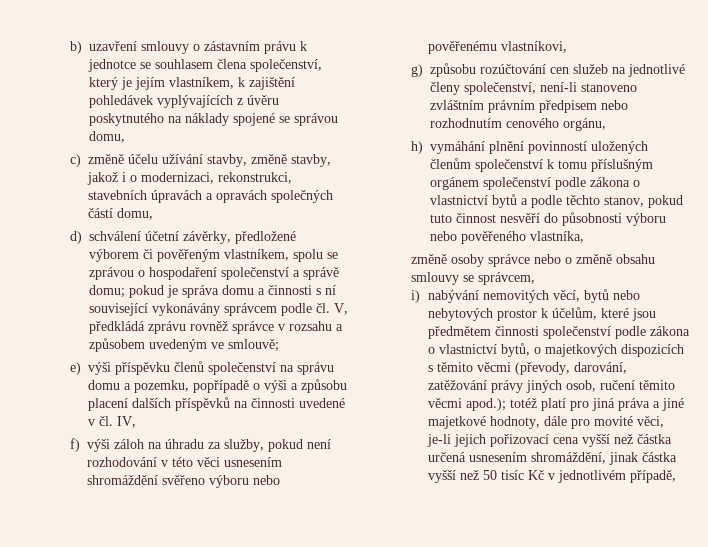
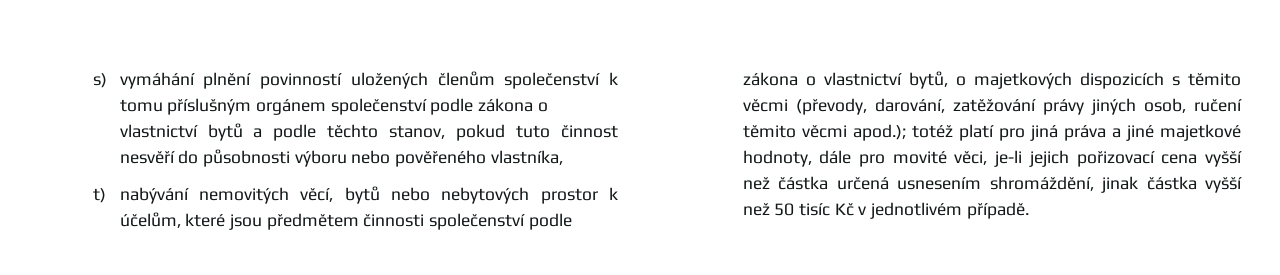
- b) uzavření smlouvy o zástavním právu k jednotce se souhlasem člena společenství, který je jejím vlastníkem, k zajištění pohledávek vyplývajících z úvěru poskytnutého na náklady spojené se správou domu,
- c) změně účelu užívání stavby, změně stavby, jakož i o modernizaci, rekonstrukci, stavebních úpravách a opravách společných částí domu,
- d) schválení účetní závěrky, předložené výborem či pověřeným vlastníkem, spolu se zprávou o hospodaření společenství a správě domu; pokud je správa domu a činnosti s ní související vykonávány správcem podle čl. V, předkládá zprávu rovněž správce v rozsahu a způsobem uvedeným ve smlouvě;
- e) výši příspěvku členů společenství na správu domu a pozemku, popřípadě o výši a způsobu placení dalších příspěvků na činnosti uvedené v čl. IV,
- f) výši záloh na úhradu za služby, pokud není rozhodování v této věci usnesením shromáždění svěřeno výboru nebo pověřenému vlastníkovi,
- g) způsobu rozúčtování cen služeb na jednotlivé členy společenství, není-li stanoveno zvláštním právním předpisem nebo rozhodnutím cenového orgánu,
- h) vymáhání plnění povinností uložených členům společenství k tomu příslušným orgánem společenství podle zákona o vlastnictví bytů a podle těchto stanov, pokud tuto činnost nesvěří do působnosti výboru nebo pověřeného vlastníka,
+ s) vymáhání plnění povinností uložených členům společenství k tomu příslušným orgánem společenství podle zákona o vlastnictví bytů a podle těchto stanov, pokud tuto činnost nesvěří do působnosti výboru nebo pověřeného vlastníka,
- změně osoby správce nebo o změně obsahu smlouvy se správcem,
- i) nabývání nemovitých věcí, bytů nebo nebytových prostor k účelům, které jsou předmětem činnosti společenství podle zákona o vlastnictví bytů, o majetkových dispozicích s těmito věcmi (převody, darování, zatěžování právy jiných osob, ručení těmito věcmi apod.);
+ t) nabývání nemovitých věcí, bytů nebo nebytových prostor k účelům, které jsou předmětem činnosti společenství podle zákona o vlastnictví bytů, o majetkových dispozicích s těmito věcmi (převody, darování, zatěžování právy jiných osob, ručení těmito věcmi apod.);
- totéž platí pro jiná práva a jiné majetkové hodnoty, dále pro movité věci, je-li jejich pořizovací cena vyšší než částka určená usnesením shromáždění, jinak částka vyšší než 50 tisíc Kč v jednotlivém případě,
+ totéž platí pro jiná práva a jiné majetkové hodnoty, dále pro movité věci, je-li jejich pořizovací cena vyšší než částka určená usnesením shromáždění, jinak částka vyšší než 50 tisíc Kč v jednotlivém případě.

